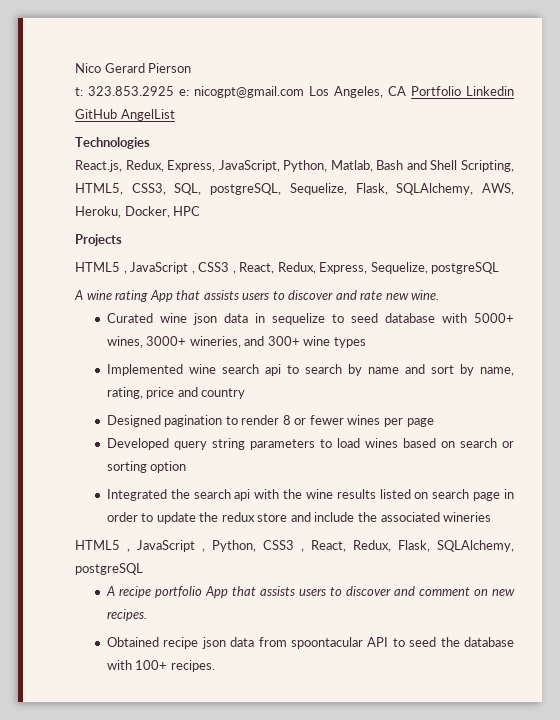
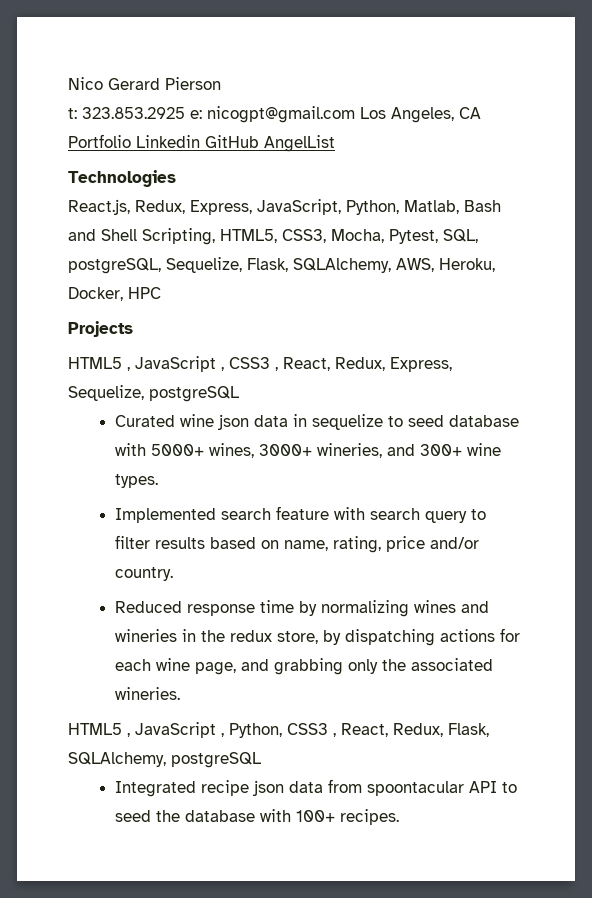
- React.js, Redux, Express, JavaScript, Python, Matlab, Bash and Shell Scripting, HTML5, CSS3, SQL, postgreSQL, Sequelize, Flask, SQLAlchemy, AWS, Heroku, Docker, HPC
+ React.js, Redux, Express, JavaScript, Python, Matlab, Bash and Shell Scripting, HTML5, CSS3, Mocha, Pytest, SQL, postgreSQL, Sequelize, Flask, SQLAlchemy, AWS, Heroku, Docker, HPC
- A wine rating App that assists users to discover and rate new wine.
- Curated wine json data in sequelize to seed database with 5000+ wines, 3000+ wineries, and 300+ wine types
+ Curated wine json data in sequelize to seed database with 5000+ wines, 3000+ wineries, and 300+ wine types.
- Implemented wine search api to search by name and sort by name, rating, price and country
- Designed pagination to render 8 or fewer wines per page
- Developed query string parameters to load wines based on search or sorting option
- Integrated the search api with the wine results listed on search page in order to update the redux store and include the associated wineries
+ Implemented search feature with search query to filter results based on name, rating, price and/or country.
+ Reduced response time by normalizing wines and wineries in the redux store, by dispatching actions for each wine page, and grabbing only the associated wineries.
- A recipe portfolio App that assists users to discover and comment on new recipes.
- Obtained recipe json data from spoontacular API to seed the database with 100+ recipes.
+ Integrated recipe json data from spoontacular API to seed the database with 100+ recipes.

